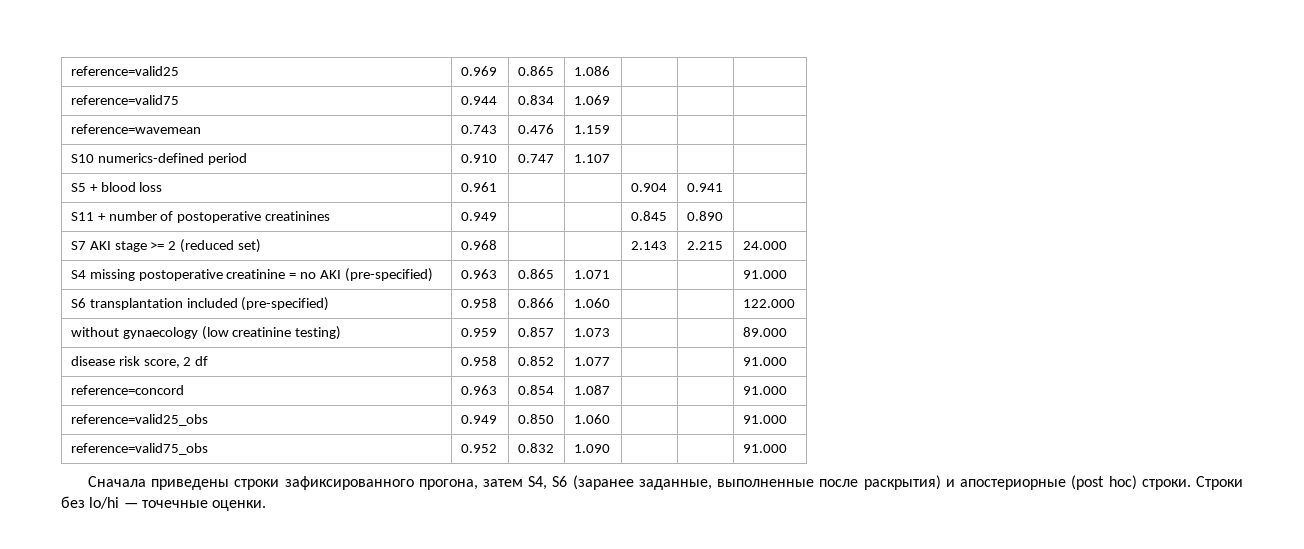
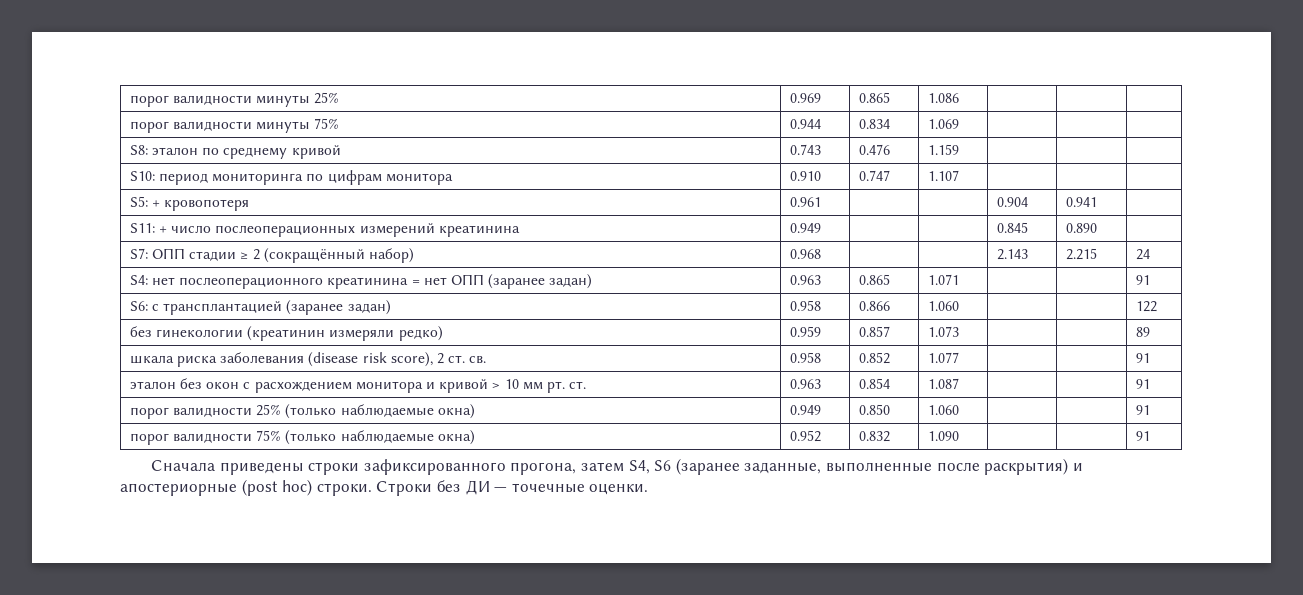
- reference=valid25 | 0.969 | 0.865 | 1.086 | | |
+ порог валидности минуты 25% | 0.969 | 0.865 | 1.086 | | |
- reference=valid75 | 0.944 | 0.834 | 1.069 | | |
+ порог валидности минуты 75% | 0.944 | 0.834 | 1.069 | | |
- reference=wavemean | 0.743 | 0.476 | 1.159 | | |
- S10 numerics-defined period | 0.910 | 0.747 | 1.107 | | |
+ S8: эталон по среднему кривой | 0.743 | 0.476 | 1.159 | | |
+ S10: период мониторинга по цифрам монитора | 0.910 | 0.747 | 1.107 | | |
- S5 + blood loss | 0.961 | | | 0.904 | 0.941 |
+ S5: + кровопотеря | 0.961 | | | 0.904 | 0.941 |
- S11 + number of postoperative creatinines | 0.949 | | | 0.845 | 0.890 |
- S7 AKI stage >= 2 (reduced set) | 0.968 | | | 2.143 | 2.215 | 24.000
- S4 missing postoperative creatinine = no AKI (pre-specified) | 0.963 | 0.865 | 1.071 | | | 91.000
- S6 transplantation included (pre-specified) | 0.958 | 0.866 | 1.060 | | | 122.000
- without gynaecology (low creatinine testing) | 0.959 | 0.857 | 1.073 | | | 89.000
- disease risk score, 2 df | 0.958 | 0.852 | 1.077 | | | 91.000
- reference=concord | 0.963 | 0.854 | 1.087 | | | 91.000
- reference=valid25_obs | 0.949 | 0.850 | 1.060 | | | 91.000
- reference=valid75_obs | 0.952 | 0.832 | 1.090 | | | 91.000
+ S11: + число послеоперационных измерений креатинина | 0.949 | | | 0.845 | 0.890 |
+ S7: ОПП стадии ≥ 2 (сокращённый набор) | 0.968 | | | 2.143 | 2.215 | 24
+ S4: нет послеоперационного креатинина = нет ОПП (заранее задан) | 0.963 | 0.865 | 1.071 | | | 91
+ S6: с трансплантацией (заранее задан) | 0.958 | 0.866 | 1.060 | | | 122
+ без гинекологии (креатинин измеряли редко) | 0.959 | 0.857 | 1.073 | | | 89
+ шкала риска заболевания (disease risk score), 2 ст. св. | 0.958 | 0.852 | 1.077 | | | 91
+ эталон без окон с расхождением монитора и кривой > 10 мм рт. ст. | 0.963 | 0.854 | 1.087 | | | 91
+ порог валидности 25% (только наблюдаемые окна) | 0.949 | 0.850 | 1.060 | | | 91
+ порог валидности 75% (только наблюдаемые окна) | 0.952 | 0.832 | 1.090 | | | 91
- Строки без lo/hi — точечные оценки.
+ Строки без ДИ — точечные оценки.

